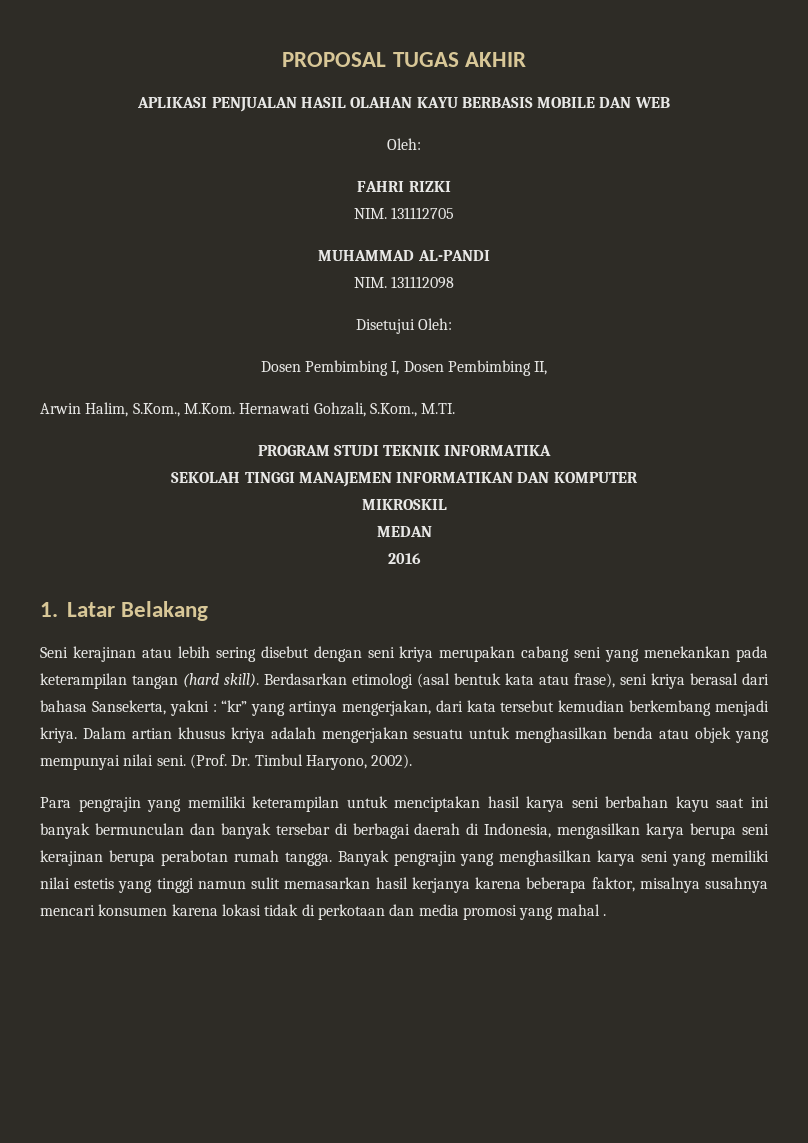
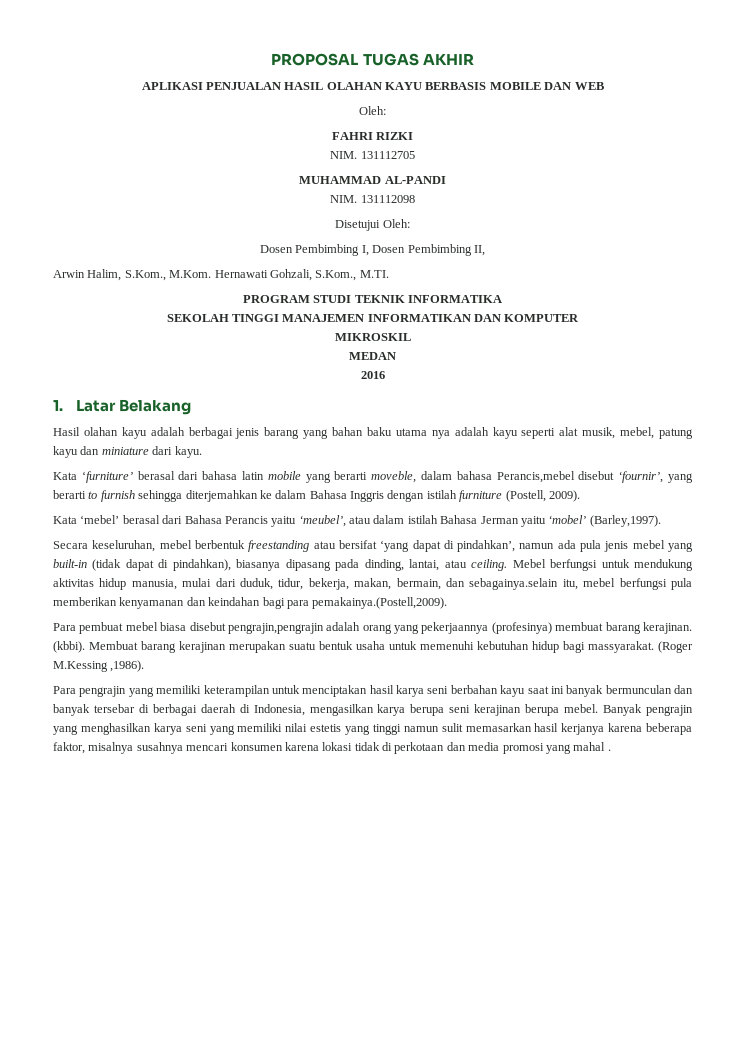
- Seni kerajinan atau lebih sering disebut dengan seni kriya merupakan cabang seni yang menekankan pada keterampilan tangan (hard skill). Berdasarkan etimologi (asal bentuk kata atau frase), seni kriya berasal dari bahasa Sansekerta, yakni : “kr” yang artinya mengerjakan, dari kata tersebut kemudian berkembang menjadi kriya. Dalam artian khusus kriya adalah mengerjakan sesuatu untuk menghasilkan benda atau objek yang mempunyai nilai seni. (Prof. Dr. Timbul Haryono, 2002).
+ Hasil olahan kayu adalah berbagai jenis barang yang bahan baku utama nya adalah kayu seperti alat musik, mebel, patung kayu dan miniature dari kayu.
+ Kata ‘furniture’ berasal dari bahasa latin mobile yang berarti moveble, dalam bahasa Perancis,mebel disebut ‘fournir’, yang berarti to furnish sehingga diterjemahkan ke dalam Bahasa Inggris dengan istilah furniture (Postell, 2009).
+ Kata ‘mebel’ berasal dari Bahasa Perancis yaitu ‘meubel’, atau dalam istilah Bahasa Jerman yaitu ‘mobel’ (Barley,1997).
+ Secara keseluruhan, mebel berbentuk freestanding atau bersifat ‘yang dapat di pindahkan’, namun ada pula jenis mebel yang built-in (tidak dapat di pindahkan), biasanya dipasang pada dinding, lantai, atau ceiling. Mebel berfungsi untuk mendukung aktivitas hidup manusia, mulai dari duduk, tidur, bekerja, makan, bermain, dan sebagainya.selain itu, mebel berfungsi pula memberikan kenyamanan dan keindahan bagi para pemakainya.(Postell,2009).
+ Para pembuat mebel biasa disebut pengrajin,pengrajin adalah orang yang pekerjaannya (profesinya) membuat barang kerajinan. (kbbi). Membuat barang kerajinan merupakan suatu bentuk usaha untuk memenuhi kebutuhan hidup bagi massyarakat. (Roger M.Kessing ,1986).
- Para pengrajin yang memiliki keterampilan untuk menciptakan hasil karya seni berbahan kayu saat ini banyak bermunculan dan banyak tersebar di berbagai daerah di Indonesia, mengasilkan karya berupa seni kerajinan berupa perabotan rumah tangga.
+ Para pengrajin yang memiliki keterampilan untuk menciptakan hasil karya seni berbahan kayu saat ini banyak bermunculan dan banyak tersebar di berbagai daerah di Indonesia, mengasilkan karya berupa seni kerajinan berupa mebel.

